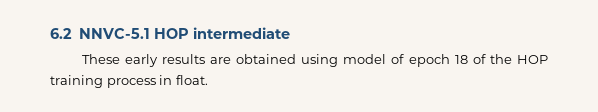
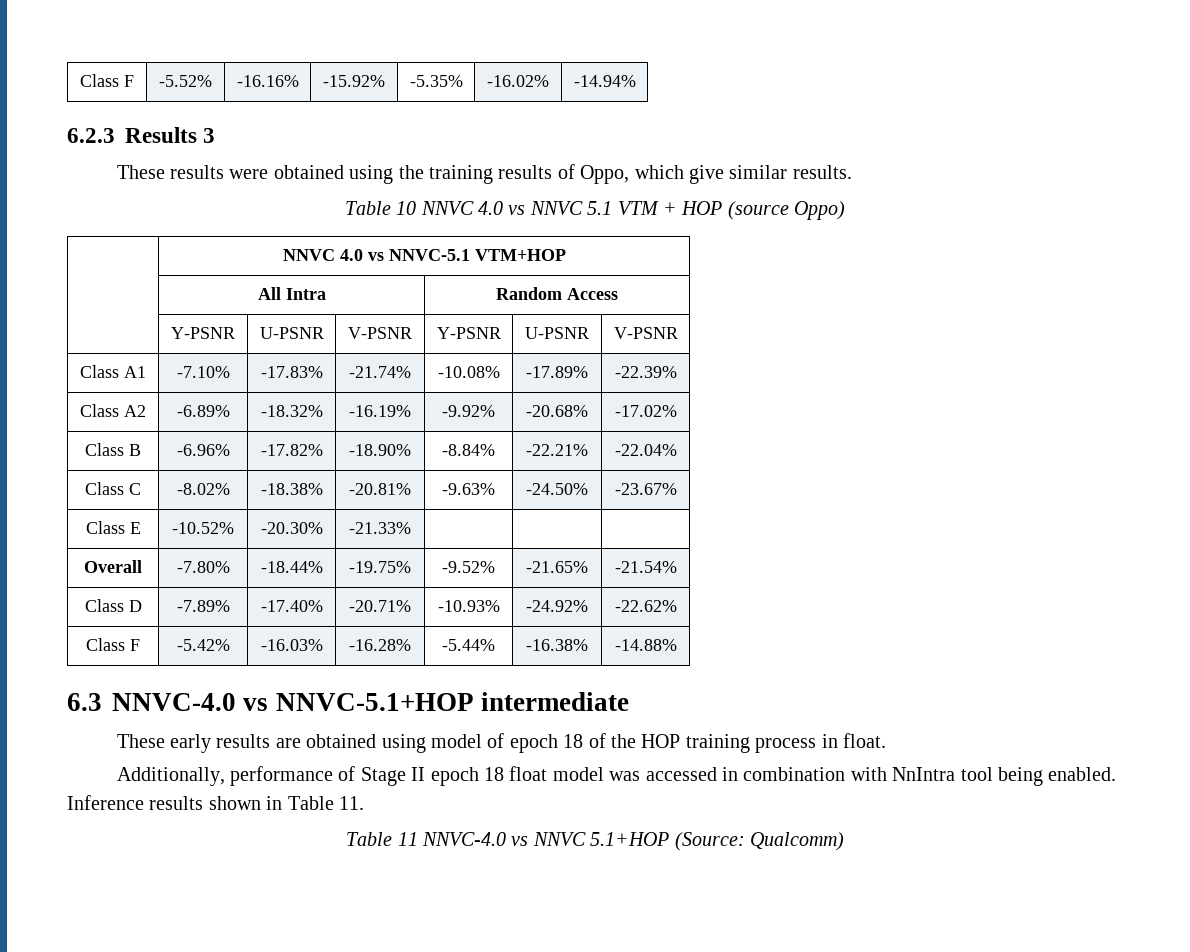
- 6.2 NNVC-5.1 HOP intermediate
+ Class F | -5.52% | -16.16% | -15.92% | -5.35% | -16.02% | -14.94%
+ 6.2.3 Results 3
+ These results were obtained using the training results of Oppo, which give similar results.
+ Table 10 NNVC 4.0 vs NNVC 5.1 VTM + HOP (source Oppo)
+ | NNVC 4.0 vs NNVC-5.1 VTM+HOP
+ | All Intra | Random Access
+ | Y-PSNR | U-PSNR | V-PSNR | Y-PSNR | U-PSNR | V-PSNR
+ Class A1 | -7.10% | -17.83% | -21.74% | -10.08% | -17.89% | -22.39%
+ Class A2 | -6.89% | -18.32% | -16.19% | -9.92% | -20.68% | -17.02%
+ Class B | -6.96% | -17.82% | -18.90% | -8.84% | -22.21% | -22.04%
+ Class C | -8.02% | -18.38% | -20.81% | -9.63% | -24.50% | -23.67%
+ Class E | -10.52% | -20.30% | -21.33% | | |
+ Overall | -7.80% | -18.44% | -19.75% | -9.52% | -21.65% | -21.54%
+ Class D | -7.89% | -17.40% | -20.71% | -10.93% | -24.92% | -22.62%
+ Class F | -5.42% | -16.03% | -16.28% | -5.44% | -16.38% | -14.88%
+ 6.3 NNVC-4.0 vs NNVC-5.1+HOP intermediate
+ Additionally, performance of Stage II epoch 18 float model was accessed in combination with NnIntra tool being enabled. Inference results shown in Table 11.
+ Table 11 NNVC-4.0 vs NNVC 5.1+HOP (Source: Qualcomm)

